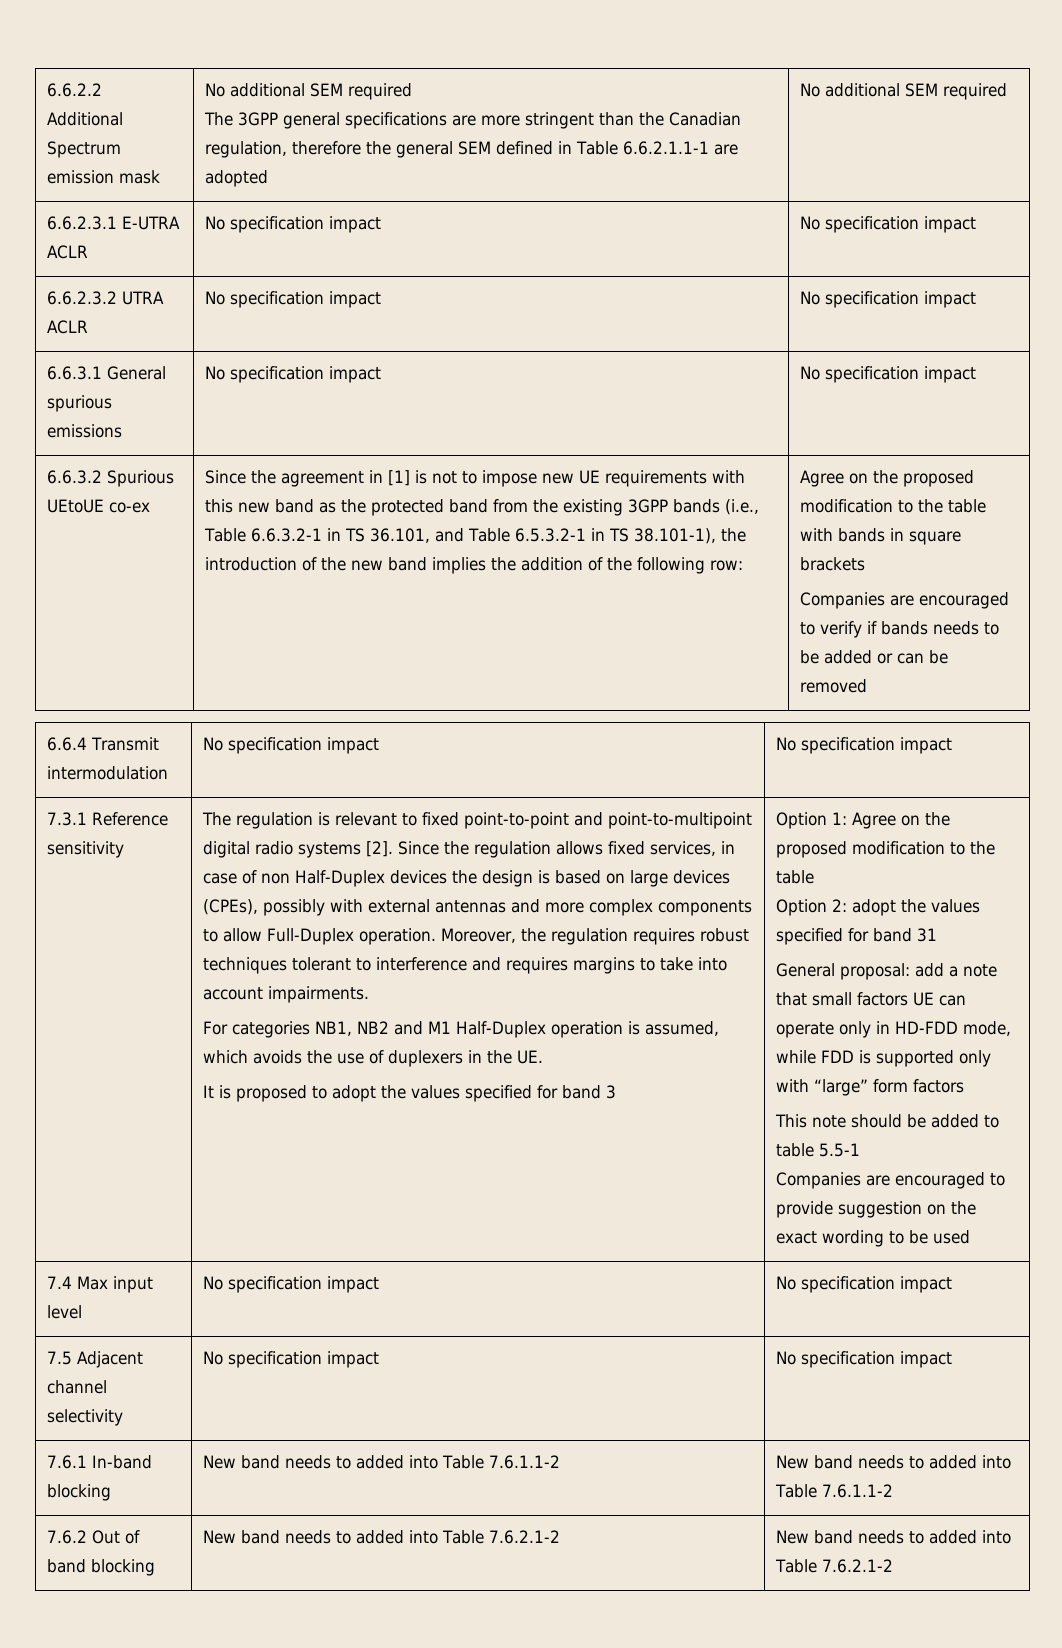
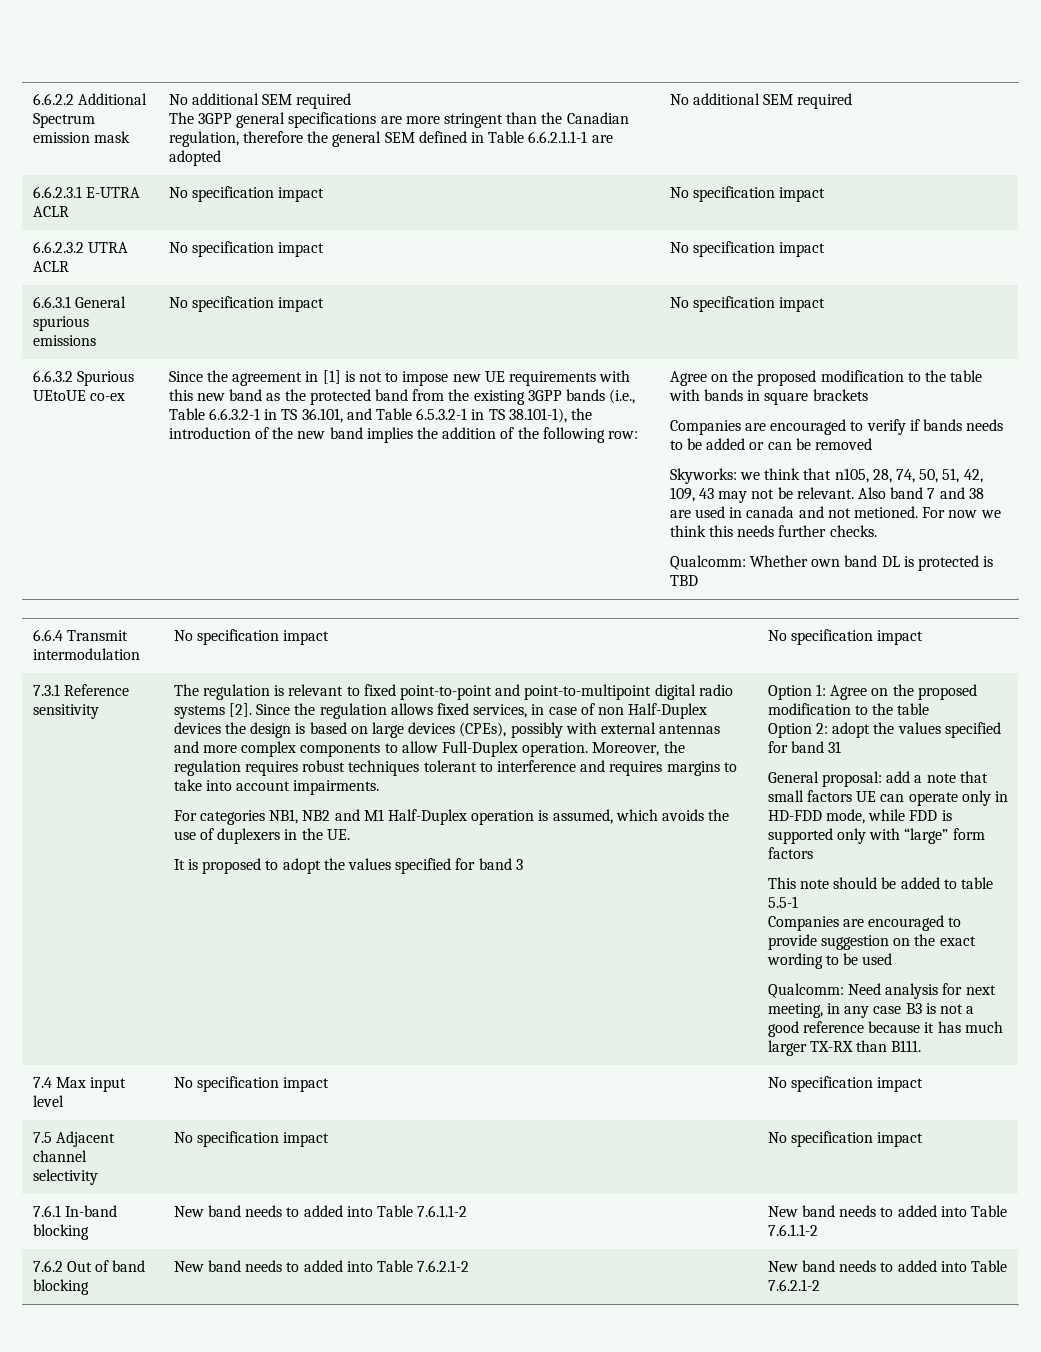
+ Skyworks: we think that n105, 28, 74, 50, 51, 42, 109, 43 may not be relevant. Also band 7 and 38 are used in canada and not metioned. For now we think this needs further checks.
+ Qualcomm: Whether own band DL is protected is TBD
+ Qualcomm: Need analysis for next meeting, in any case B3 is not a good reference because it has much larger TX-RX than B111.

